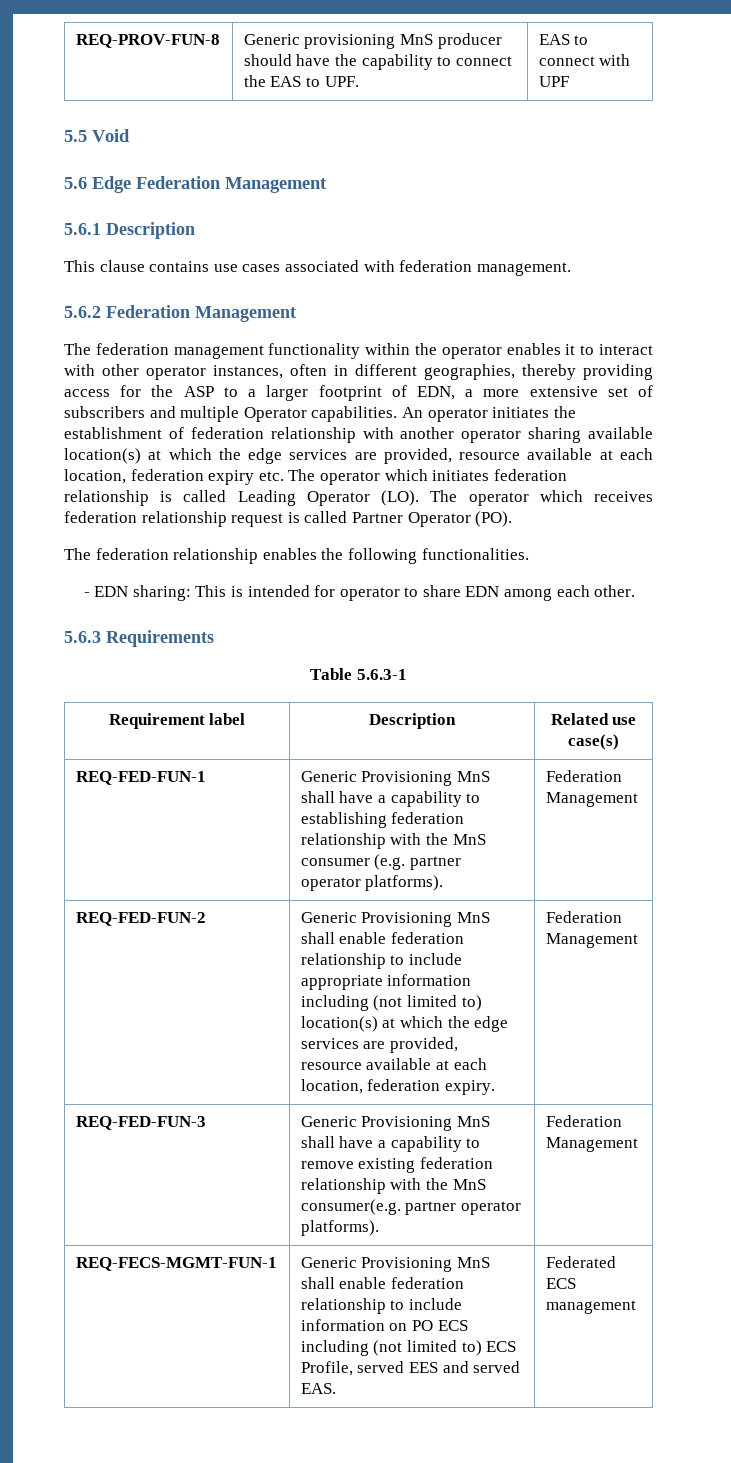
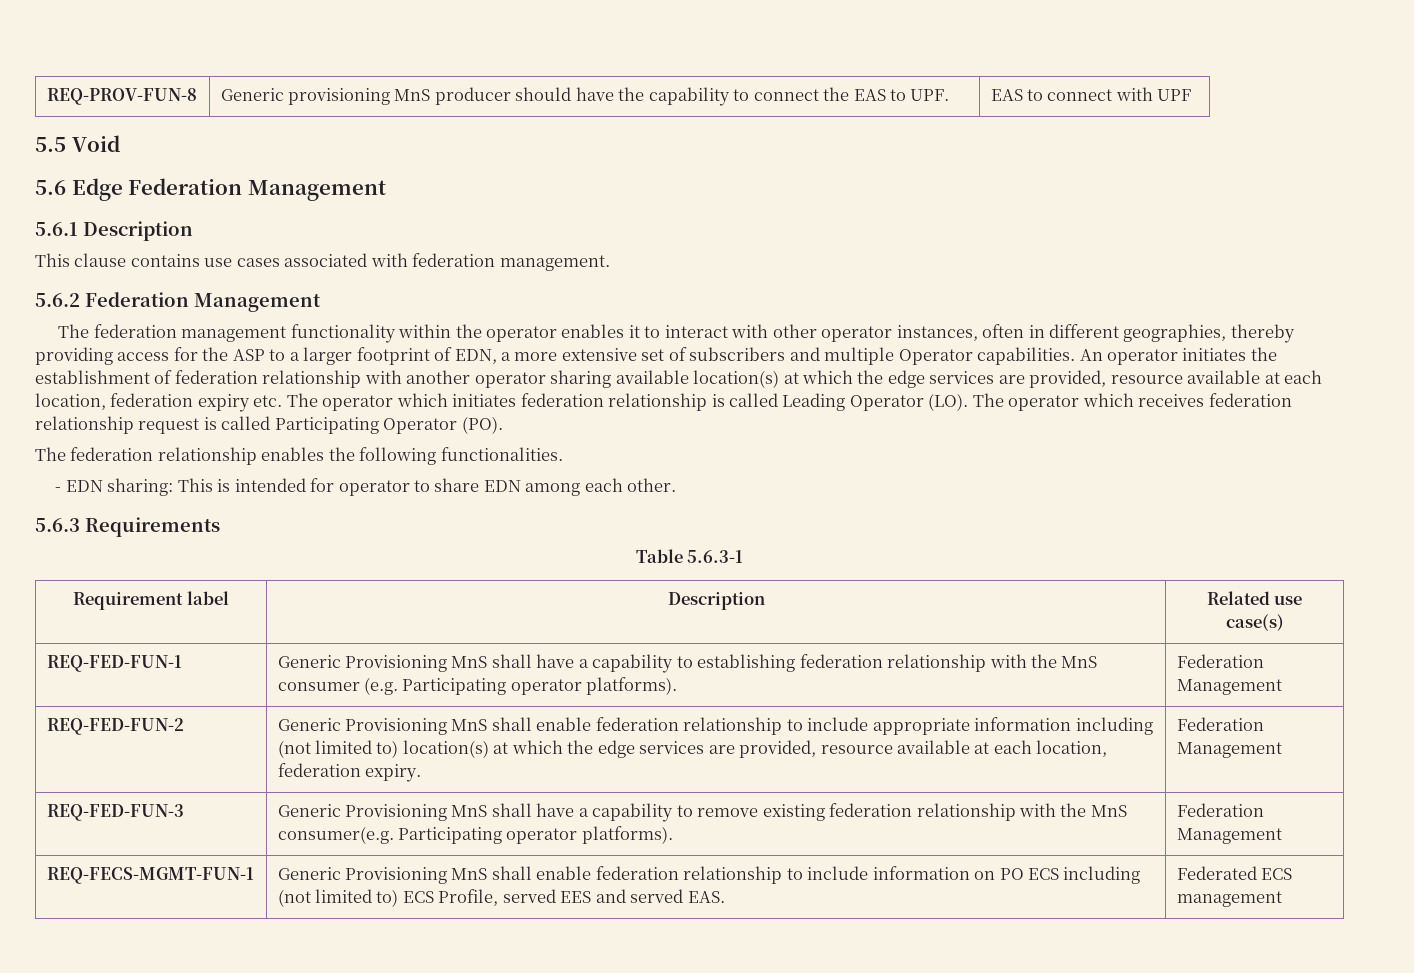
- An operator initiates the establishment of federation relationship with another operator sharing available location(s) at which the edge services are provided, resource available at each location, federation expiry etc. The operator which initiates federation relationship is called Leading Operator (LO). The operator which receives federation relationship request is called Partner Operator (PO).
+ An operator initiates the establishment of federation relationship with another operator sharing available location(s) at which the edge services are provided, resource available at each location, federation expiry etc. The operator which initiates federation relationship is called Leading Operator (LO). The operator which receives federation relationship request is called Participating Operator (PO).
- REQ-FED-FUN-1 | Generic Provisioning MnS shall have a capability to establishing federation relationship with the MnS consumer (e.g. partner operator platforms). | Federation Management
+ REQ-FED-FUN-1 | Generic Provisioning MnS shall have a capability to establishing federation relationship with the MnS consumer (e.g. Participating operator platforms). | Federation Management
- REQ-FED-FUN-3 | Generic Provisioning MnS shall have a capability to remove existing federation relationship with the MnS consumer(e.g. partner operator platforms). | Federation Management
+ REQ-FED-FUN-3 | Generic Provisioning MnS shall have a capability to remove existing federation relationship with the MnS consumer(e.g. Participating operator platforms). | Federation Management

